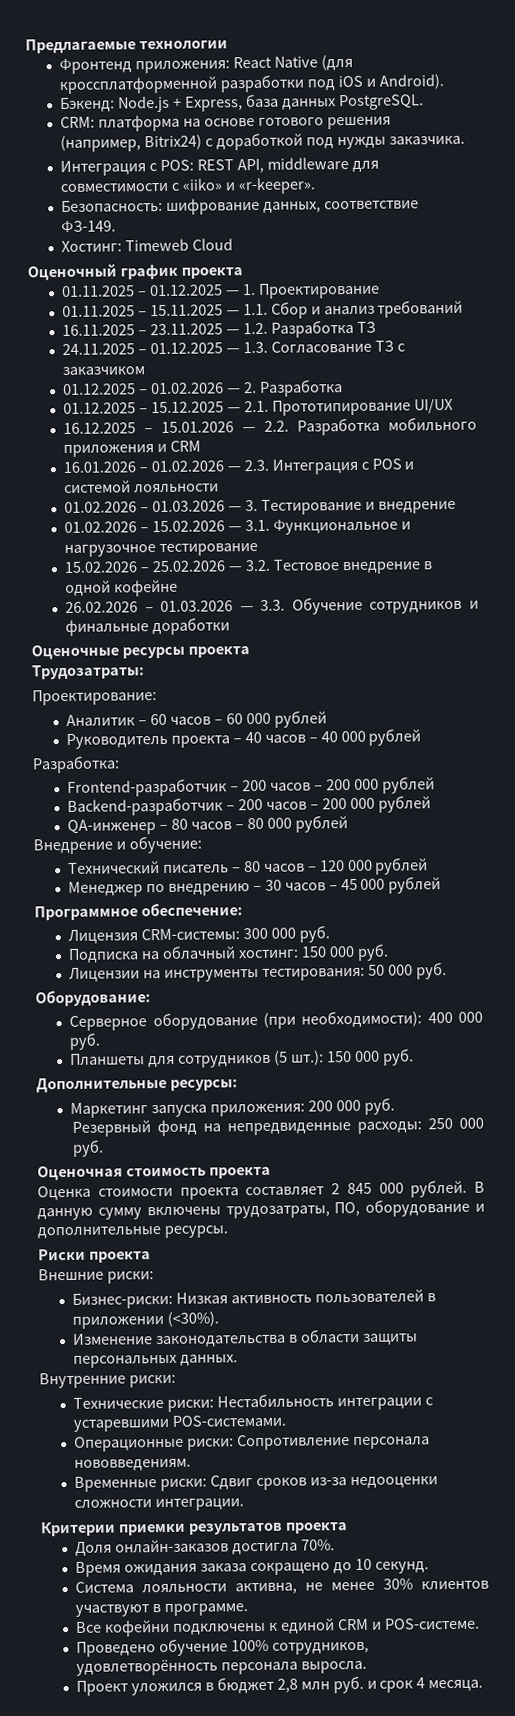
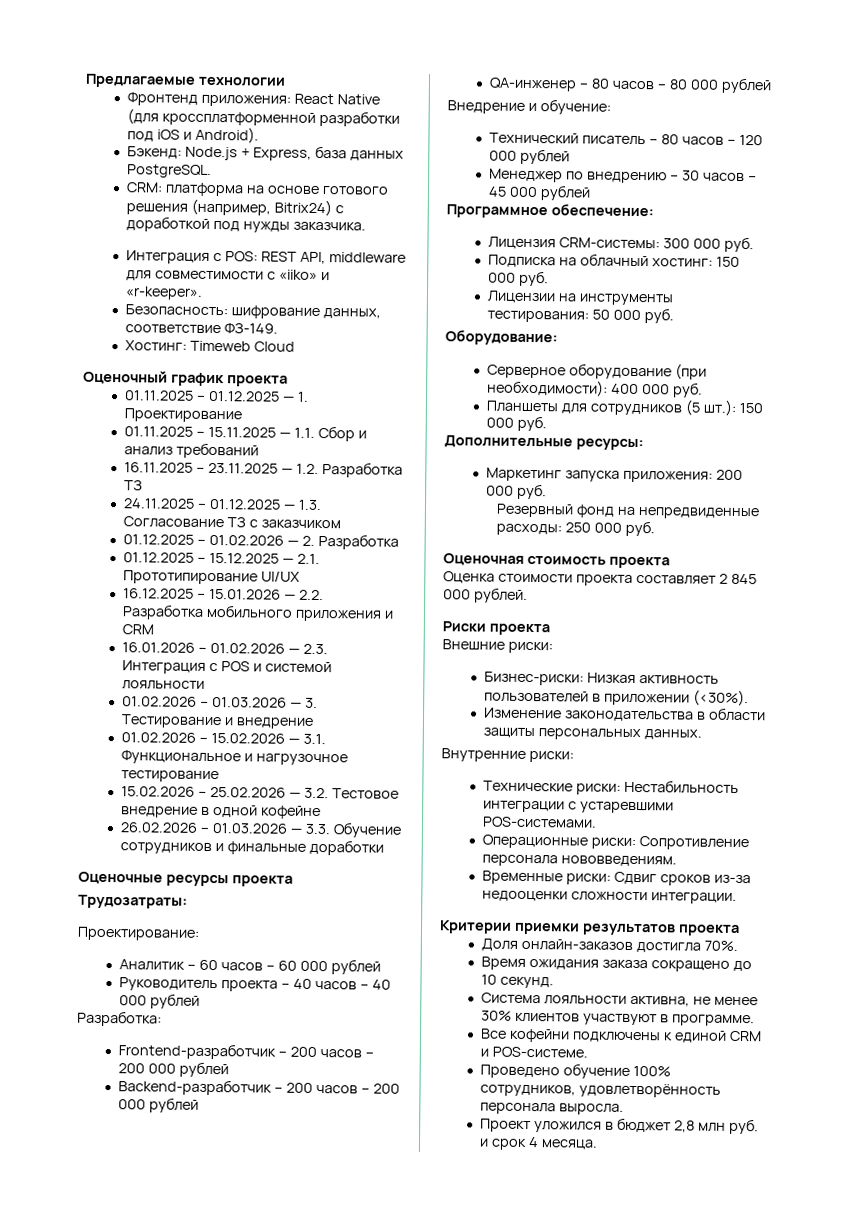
- В данную сумму включены трудозатраты, ПО, оборудование и дополнительные ресурсы.

